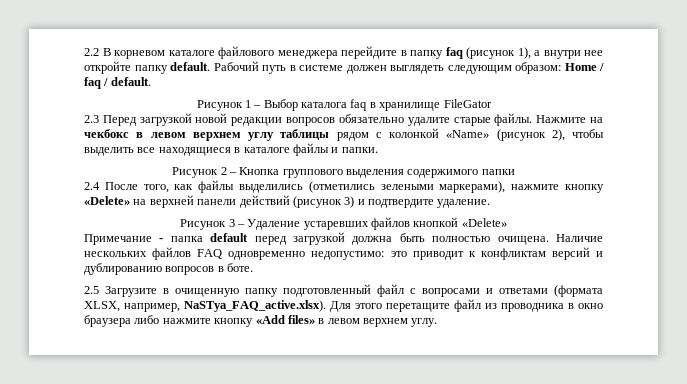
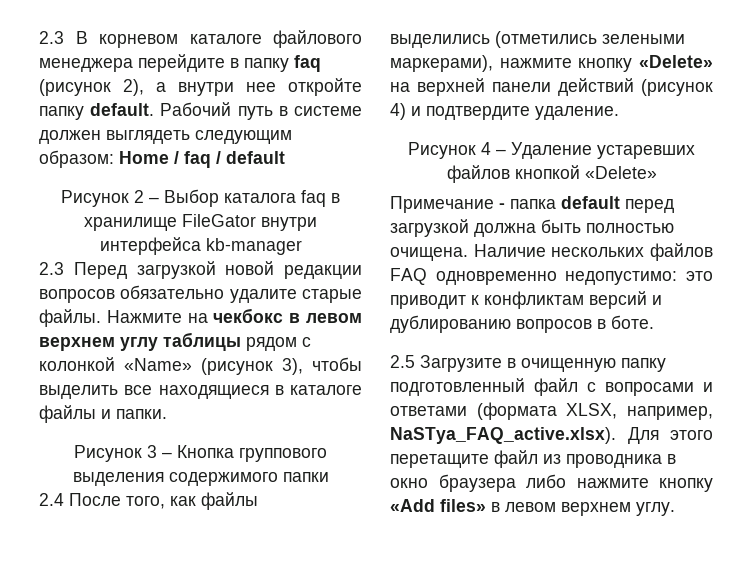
- 2.2 В корневом каталоге файлового менеджера перейдите в папку faq (рисунок 1), а внутри нее откройте папку default.
+ 2.3 В корневом каталоге файлового менеджера перейдите в папку faq (рисунок 2), а внутри нее откройте папку default.
- Рабочий путь в системе должен выглядеть следующим образом: Home / faq / default.
- Рисунок 1 – Выбор каталога faq в хранилище FileGator
+ Рабочий путь в системе должен выглядеть следующим образом: Home / faq / default
+ Рисунок 2 – Выбор каталога faq в хранилище FileGator внутри интерфейса kb-manager
- Нажмите на чекбокс в левом верхнем углу таблицы рядом с колонкой «Name» (рисунок 2), чтобы выделить все находящиеся в каталоге файлы и папки.
+ Нажмите на чекбокс в левом верхнем углу таблицы рядом с колонкой «Name» (рисунок 3), чтобы выделить все находящиеся в каталоге файлы и папки.
- Рисунок 2 – Кнопка группового выделения содержимого папки
+ Рисунок 3 – Кнопка группового выделения содержимого папки
- 2.4 После того, как файлы выделились (отметились зелеными маркерами), нажмите кнопку «Delete» на верхней панели действий (рисунок 3) и подтвердите удаление.
+ 2.4 После того, как файлы выделились (отметились зелеными маркерами), нажмите кнопку «Delete» на верхней панели действий (рисунок 4) и подтвердите удаление.
- Рисунок 3 – Удаление устаревших файлов кнопкой «Delete»
+ Рисунок 4 – Удаление устаревших файлов кнопкой «Delete»

